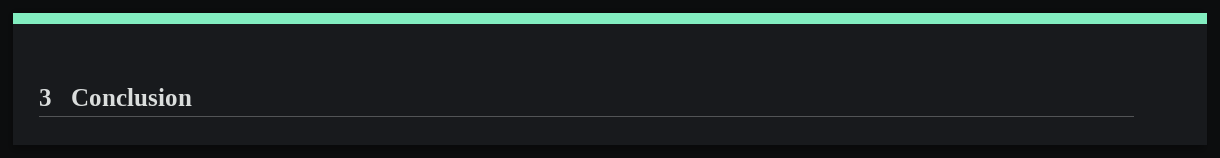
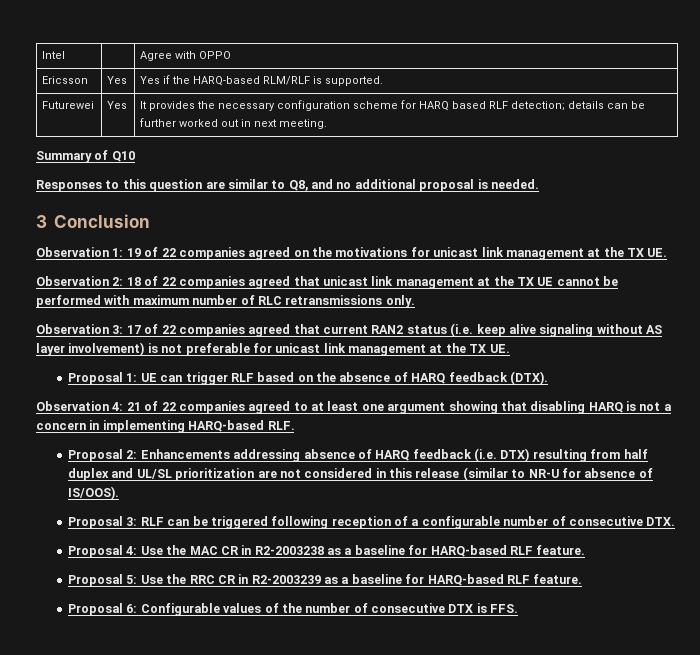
+ Intel | | Agree with OPPO
+ Ericsson | Yes | Yes if the HARQ-based RLM/RLF is supported.
+ Futurewei | Yes | It provides the necessary configuration scheme for HARQ based RLF detection; details can be further worked out in next meeting.
+ Summary of Q10
+ Responses to this question are similar to Q8, and no additional proposal is needed.
  3 Conclusion
+ Observation 1: 19 of 22 companies agreed on the motivations for unicast link management at the TX UE.
+ Observation 2: 18 of 22 companies agreed that unicast link management at the TX UE cannot be performed with maximum number of RLC retransmissions only.
+ Observation 3: 17 of 22 companies agreed that current RAN2 status (i.e. keep alive signaling without AS layer involvement) is not preferable for unicast link management at the TX UE.
+ Proposal 1: UE can trigger RLF based on the absence of HARQ feedback (DTX).
+ Observation 4: 21 of 22 companies agreed to at least one argument showing that disabling HARQ is not a concern in implementing HARQ-based RLF.
+ Proposal 2: Enhancements addressing absence of HARQ feedback (i.e. DTX) resulting from half duplex and UL/SL prioritization are not considered in this release (similar to NR-U for absence of IS/OOS).
+ Proposal 3: RLF can be triggered following reception of a configurable number of consecutive DTX.
+ Proposal 4: Use the MAC CR in R2-2003238 as a baseline for HARQ-based RLF feature.
+ Proposal 5: Use the RRC CR in R2-2003239 as a baseline for HARQ-based RLF feature.
+ Proposal 6: Configurable values of the number of consecutive DTX is FFS.

